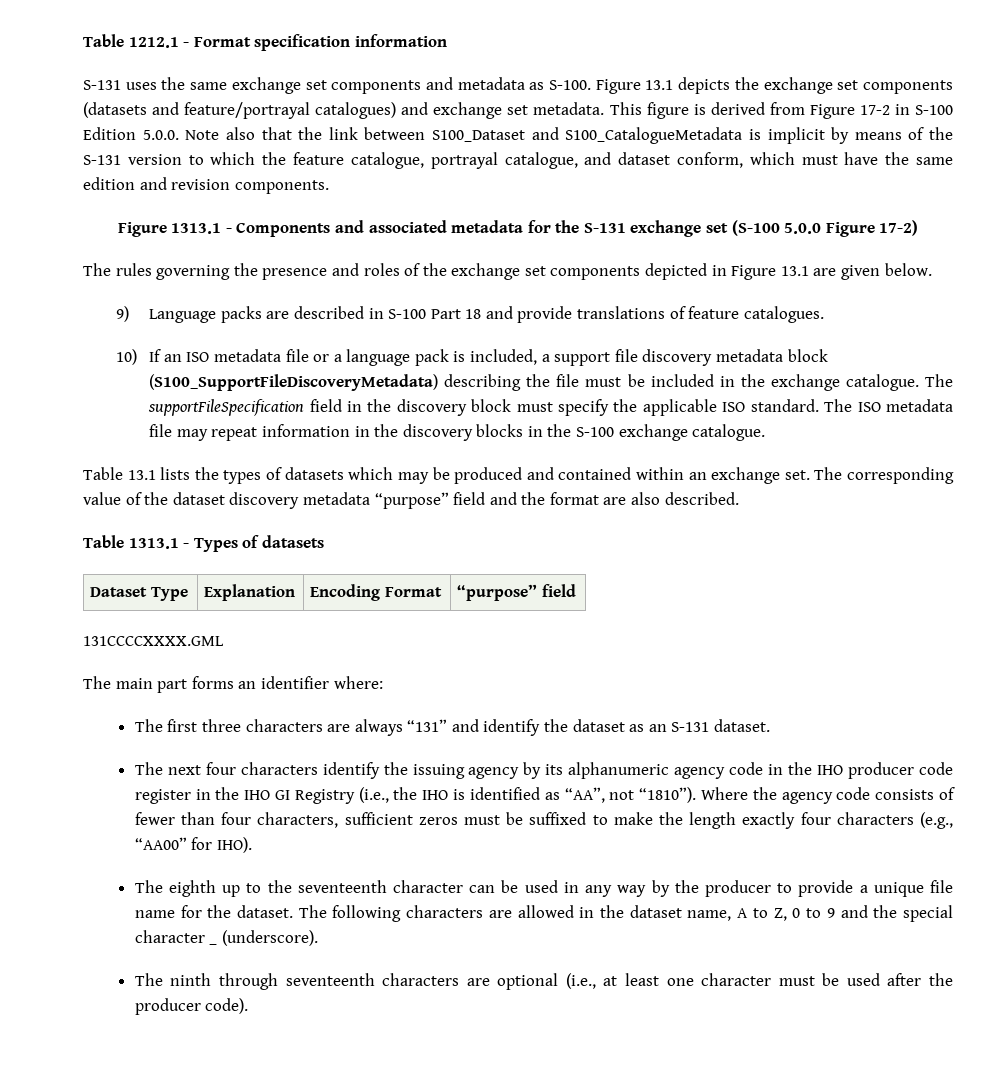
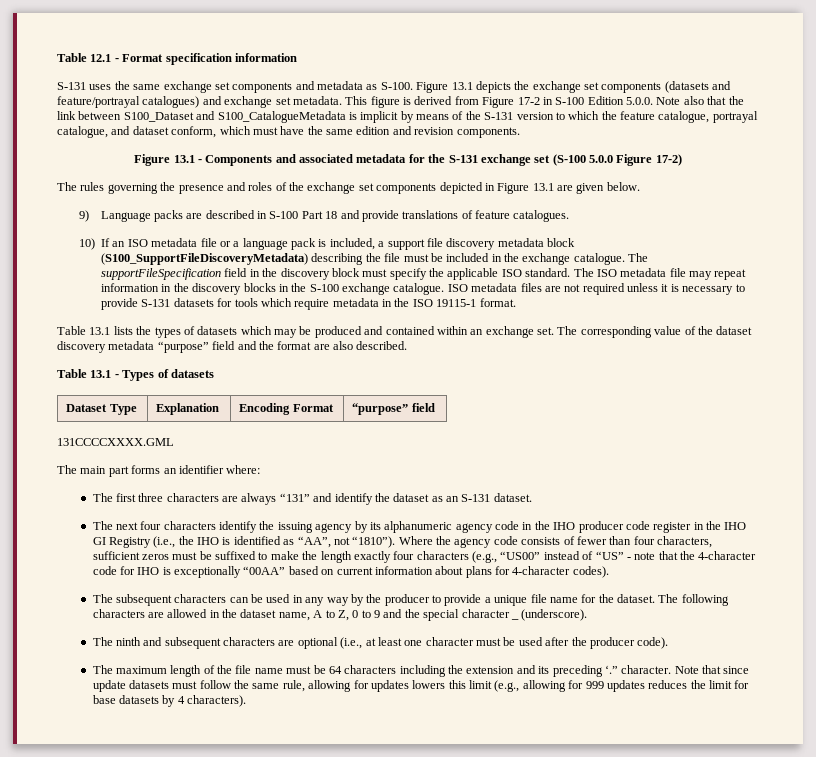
- Table 1212.1 - Format specification information
+ Table 12.1 - Format specification information
- Figure 1313.1 - Components and associated metadata for the S-131 exchange set (S-100 5.0.0 Figure 17-2)
+ Figure 13.1 - Components and associated metadata for the S-131 exchange set (S-100 5.0.0 Figure 17-2)
+ ISO metadata files are not required unless it is necessary to provide S-131 datasets for tools which require metadata in the ISO 19115-1 format.
- Table 1313.1 - Types of datasets
+ Table 13.1 - Types of datasets
- Where the agency code consists of fewer than four characters, sufficient zeros must be suffixed to make the length exactly four characters (e.g., “AA00” for IHO).
- The eighth up to the seventeenth character can be used in any way by the producer to provide a unique file name for the dataset.
+ Where the agency code consists of fewer than four characters, sufficient zeros must be suffixed to make the length exactly four characters (e.g., “US00” instead of “US” - note that the 4-character code for IHO is exceptionally “00AA” based on current information about plans for 4-character codes).
+ The subsequent characters can be used in any way by the producer to provide a unique file name for the dataset.
- The ninth through seventeenth characters are optional (i.e., at least one character must be used after the producer code).
+ The ninth and subsequent characters are optional (i.e., at least one character must be used after the producer code).
+ The maximum length of the file name must be 64 characters including the extension and its preceding ‘.” character. Note that since update datasets must follow the same rule, allowing for updates lowers this limit (e.g., allowing for 999 updates reduces the limit for base datasets by 4 characters).

